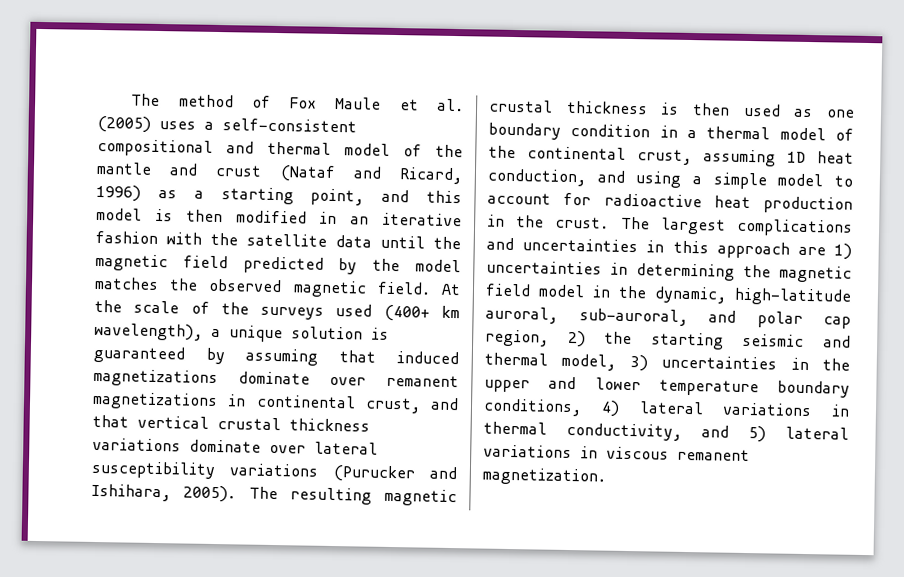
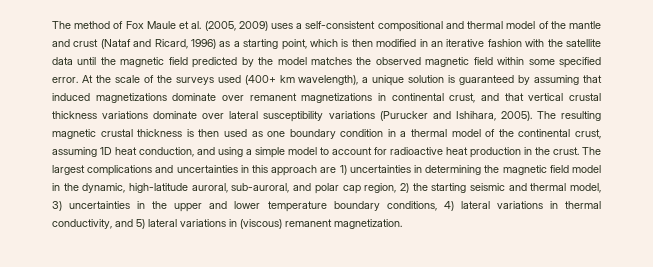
- The method of Fox Maule et al. (2005) uses a self-consistent compositional and thermal model of the mantle and crust (Nataf and Ricard, 1996) as a starting point, and this model is then modified in an iterative fashion with the satellite data until the magnetic field predicted by the model matches the observed magnetic field.
+ The method of Fox Maule et al. (2005, 2009) uses a self-consistent compositional and thermal model of the mantle and crust (Nataf and Ricard, 1996) as a starting point, which is then modified in an iterative fashion with the satellite data until the magnetic field predicted by the model matches the observed magnetic field within some specified error.
- The largest complications and uncertainties in this approach are 1) uncertainties in determining the magnetic field model in the dynamic, high-latitude auroral, sub-auroral, and polar cap region, 2) the starting seismic and thermal model, 3) uncertainties in the upper and lower temperature boundary conditions, 4) lateral variations in thermal conductivity, and 5) lateral variations in viscous remanent magnetization.
+ The largest complications and uncertainties in this approach are 1) uncertainties in determining the magnetic field model in the dynamic, high-latitude auroral, sub-auroral, and polar cap region, 2) the starting seismic and thermal model, 3) uncertainties in the upper and lower temperature boundary conditions, 4) lateral variations in thermal conductivity, and 5) lateral variations in (viscous) remanent magnetization.

